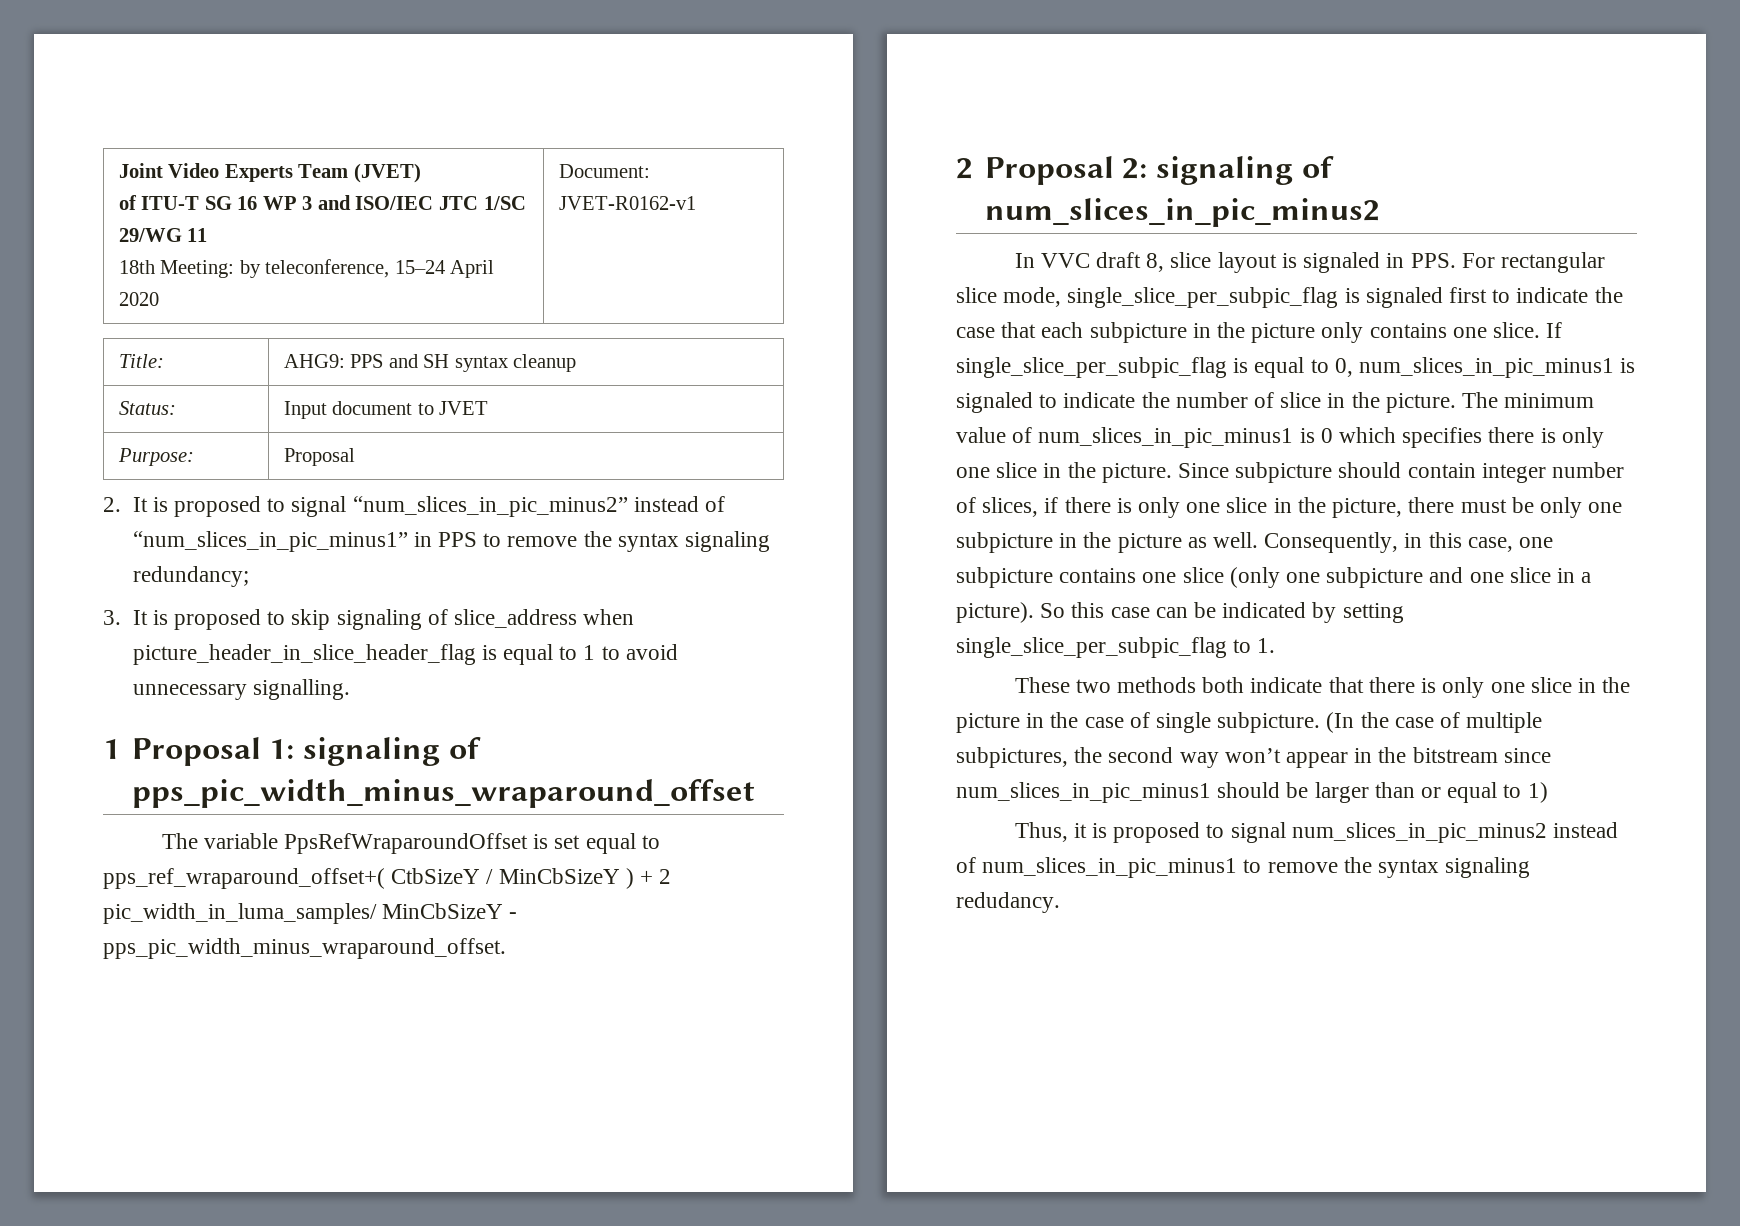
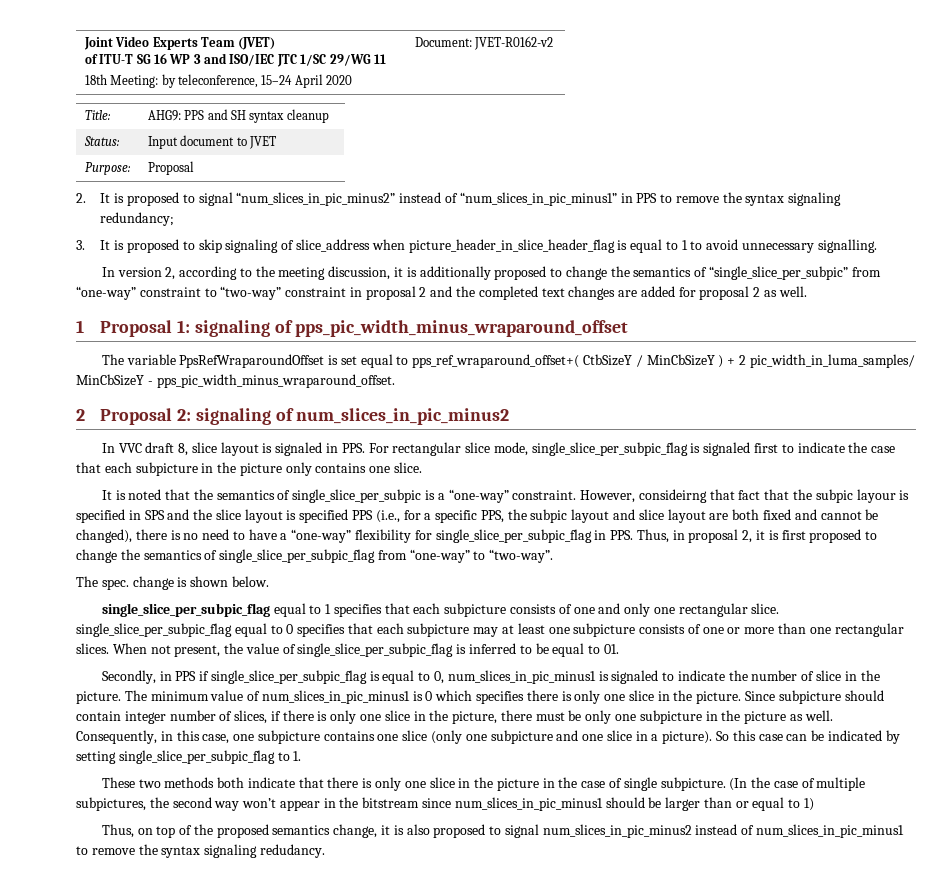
  Joint Video Experts Team (JVET)
  of ITU-T SG 16 WP 3 and ISO/IEC JTC 1/SC 29/WG 11
- 18th Meeting: by teleconference, 15–24 April 2020 | Document: JVET-R0162-v1
+ 18th Meeting: by teleconference, 15–24 April 2020 | Document: JVET-R0162-v2
+ In version 2, according to the meeting discussion, it is additionally proposed to change the semantics of “single_slice_per_subpic” from “one-way” constraint to “two-way” constraint in proposal 2 and the completed text changes are added for proposal 2 as well.
- In VVC draft 8, slice layout is signaled in PPS. For rectangular slice mode, single_slice_per_subpic_flag is signaled first to indicate the case that each subpicture in the picture only contains one slice. If single_slice_per_subpic_flag is equal to 0, num_slices_in_pic_minus1 is signaled to indicate the number of slice in the picture.
+ In VVC draft 8, slice layout is signaled in PPS. For rectangular slice mode, single_slice_per_subpic_flag is signaled first to indicate the case that each subpicture in the picture only contains one slice.
+ It is noted that the semantics of single_slice_per_subpic is a “one-way” constraint. However, consideirng that fact that the subpic layour is specified in SPS and the slice layout is specified PPS (i.e., for a specific PPS, the subpic layout and slice layout are both fixed and cannot be changed), there is no need to have a “one-way” flexibility for single_slice_per_subpic_flag in PPS. Thus, in proposal 2, it is first proposed to change the semantics of single_slice_per_subpic_flag from “one-way” to “two-way”.
+ The spec. change is shown below.
+ single_slice_per_subpic_flag equal to 1 specifies that each subpicture consists of one and only one rectangular slice. single_slice_per_subpic_flag equal to 0 specifies that each subpicture may at least one subpicture consists of one or more than one rectangular slices. When not present, the value of single_slice_per_subpic_flag is inferred to be equal to 01.
+ Secondly, in PPS if single_slice_per_subpic_flag is equal to 0, num_slices_in_pic_minus1 is signaled to indicate the number of slice in the picture.
- Thus, it is proposed to signal num_slices_in_pic_minus2 instead of num_slices_in_pic_minus1 to remove the syntax signaling redudancy.
+ Thus, on top of the proposed semantics change, it is also proposed to signal num_slices_in_pic_minus2 instead of num_slices_in_pic_minus1 to remove the syntax signaling redudancy.

